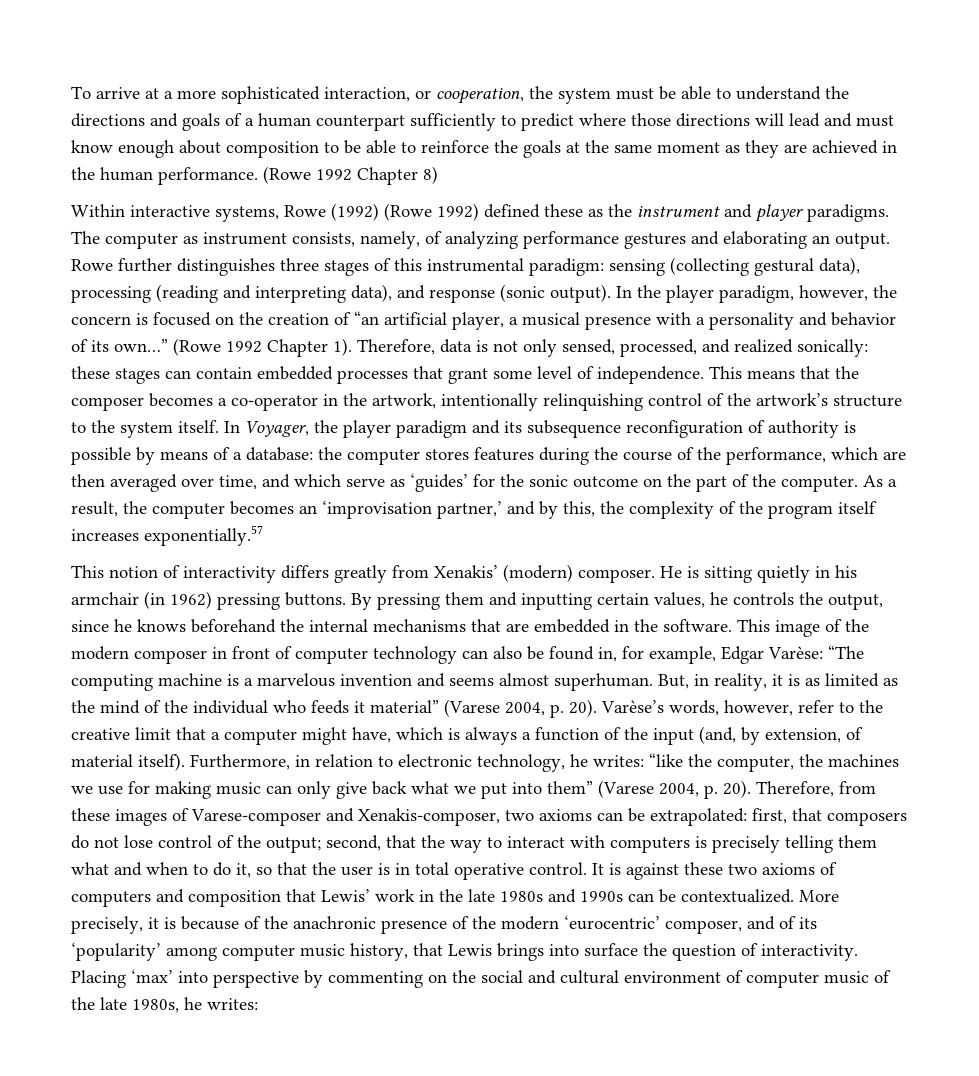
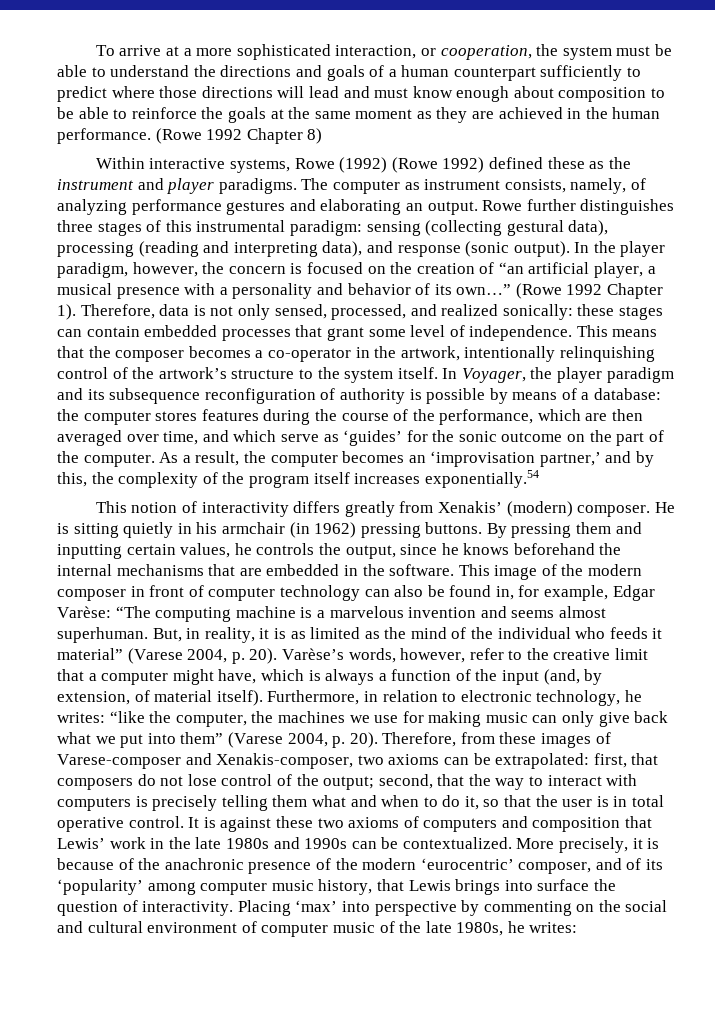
- As a result, the computer becomes an ‘improvisation partner,’ and by this, the complexity of the program itself increases exponentially.57
+ As a result, the computer becomes an ‘improvisation partner,’ and by this, the complexity of the program itself increases exponentially.54

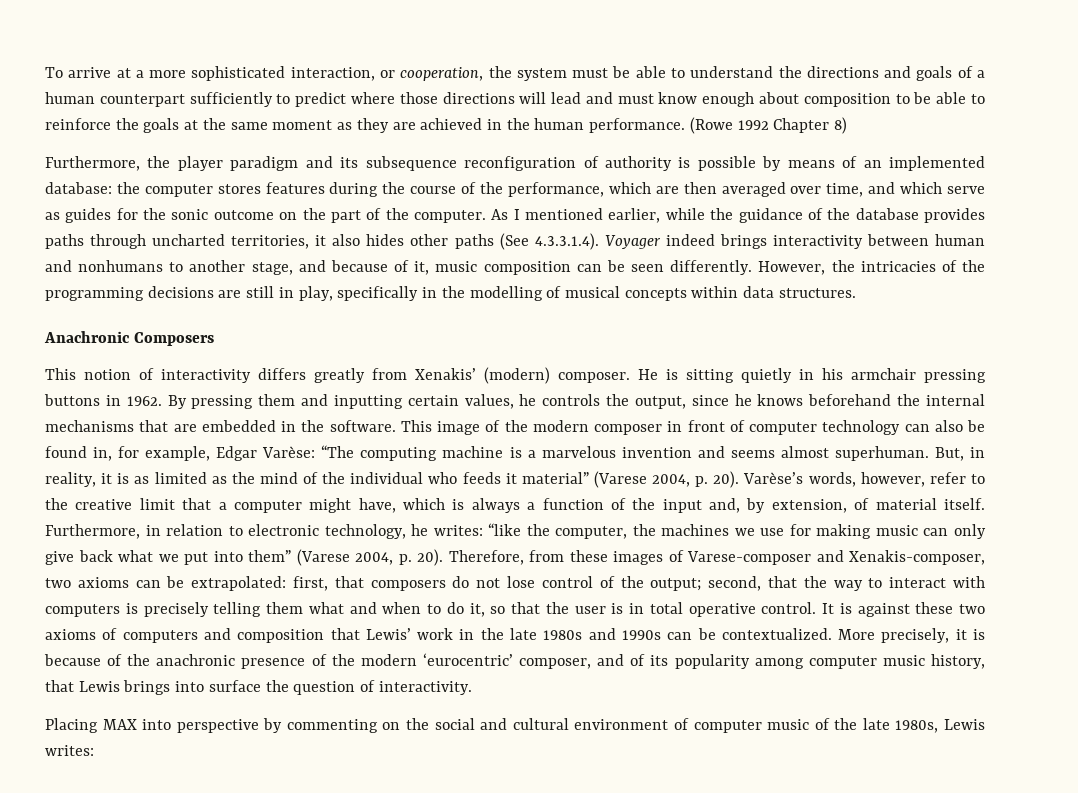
- Within interactive systems, Rowe (1992) (Rowe 1992) defined these as the instrument and player paradigms. The computer as instrument consists, namely, of analyzing performance gestures and elaborating an output. Rowe further distinguishes three stages of this instrumental paradigm: sensing (collecting gestural data), processing (reading and interpreting data), and response (sonic output). In the player paradigm, however, the concern is focused on the creation of “an artificial player, a musical presence with a personality and behavior of its own…” (Rowe 1992 Chapter 1). Therefore, data is not only sensed, processed, and realized sonically: these stages can contain embedded processes that grant some level of independence. This means that the composer becomes a co-operator in the artwork, intentionally relinquishing control of the artwork’s structure to the system itself. In Voyager, the player paradigm and its subsequence reconfiguration of authority is possible by means of a database: the computer stores features during the course of the performance, which are then averaged over time, and which serve as ‘guides’ for the sonic outcome on the part of the computer.
+ Furthermore, the player paradigm and its subsequence reconfiguration of authority is possible by means of an implemented database: the computer stores features during the course of the performance, which are then averaged over time, and which serve as guides for the sonic outcome on the part of the computer.
- As a result, the computer becomes an ‘improvisation partner,’ and by this, the complexity of the program itself increases exponentially.54
+ As I mentioned earlier, while the guidance of the database provides paths through uncharted territories, it also hides other paths (See 4.3.3.1.4). Voyager indeed brings interactivity between human and nonhumans to another stage, and because of it, music composition can be seen differently. However, the intricacies of the programming decisions are still in play, specifically in the modelling of musical concepts within data structures.
+ Anachronic Composers
- He is sitting quietly in his armchair (in 1962) pressing buttons.
+ He is sitting quietly in his armchair pressing buttons in 1962.
- Varèse’s words, however, refer to the creative limit that a computer might have, which is always a function of the input (and, by extension, of material itself).
+ Varèse’s words, however, refer to the creative limit that a computer might have, which is always a function of the input and, by extension, of material itself.
- More precisely, it is because of the anachronic presence of the modern ‘eurocentric’ composer, and of its ‘popularity’ among computer music history, that Lewis brings into surface the question of interactivity. Placing ‘max’ into perspective by commenting on the social and cultural environment of computer music of the late 1980s, he writes:
+ More precisely, it is because of the anachronic presence of the modern ‘eurocentric’ composer, and of its popularity among computer music history, that Lewis brings into surface the question of interactivity.
+ Placing MAX into perspective by commenting on the social and cultural environment of computer music of the late 1980s, Lewis writes:

